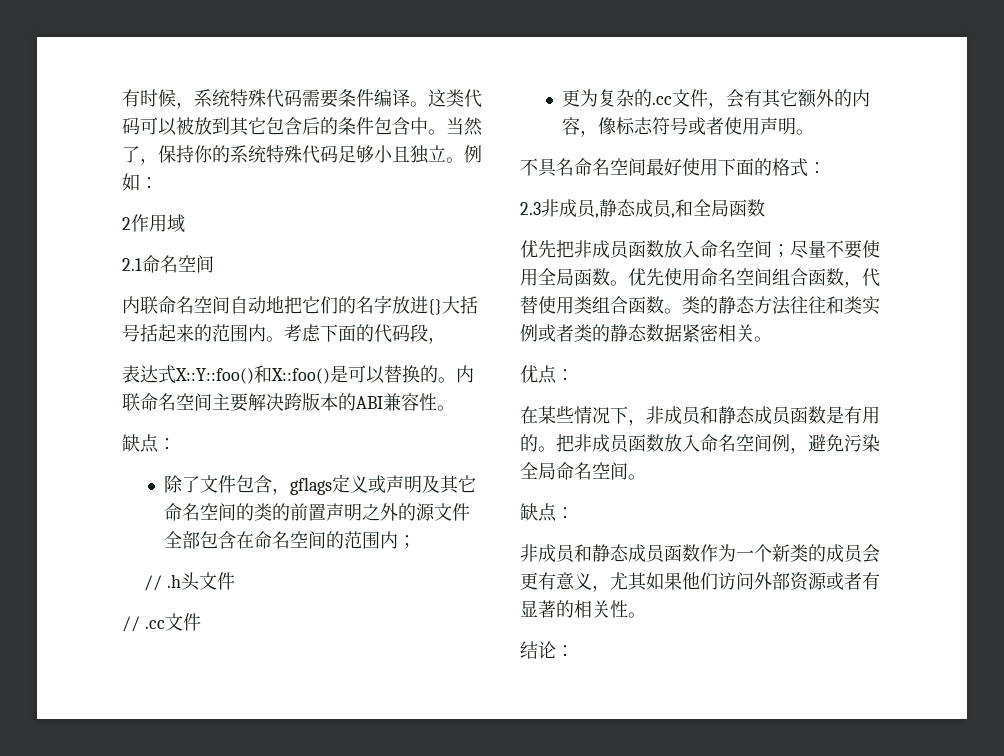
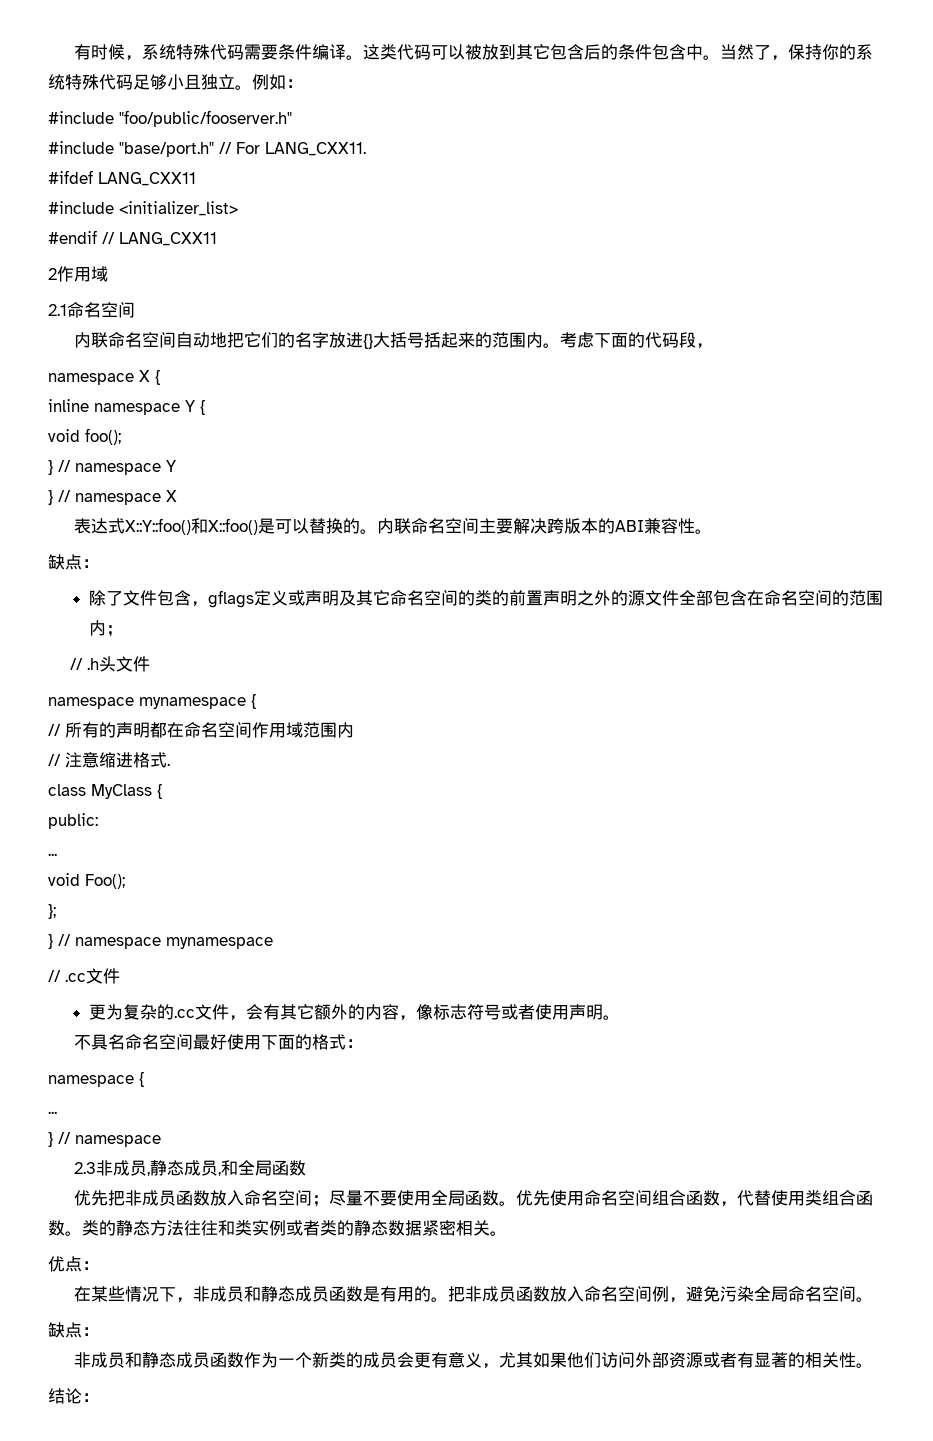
+ #include "foo/public/fooserver.h"
+ #include "base/port.h" // For LANG_CXX11.
+ #ifdef LANG_CXX11
+ #include <initializer_list>
+ #endif // LANG_CXX11
+ namespace X {
+ inline namespace Y {
+ void foo();
+ } // namespace Y
+ } // namespace X
+ namespace mynamespace {
+ // 所有的声明都在命名空间作用域范围内
+ // 注意缩进格式.
+ class MyClass {
+ public:
+ ...
+ void Foo();
+ };
+ } // namespace mynamespace
+ namespace {
+ ...
+ } // namespace

